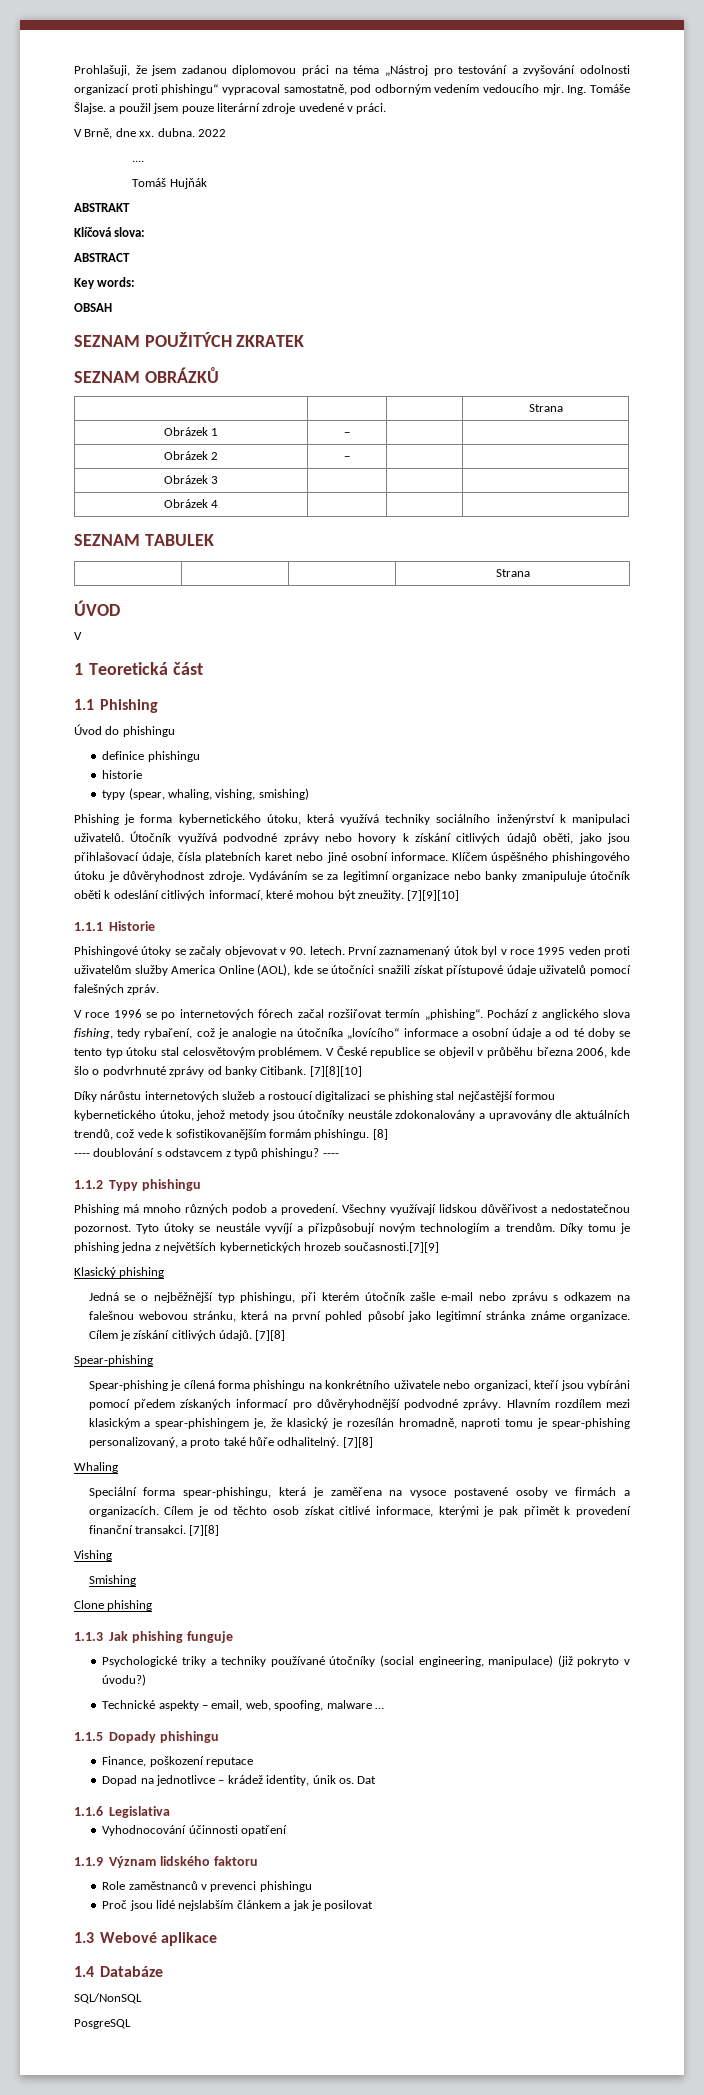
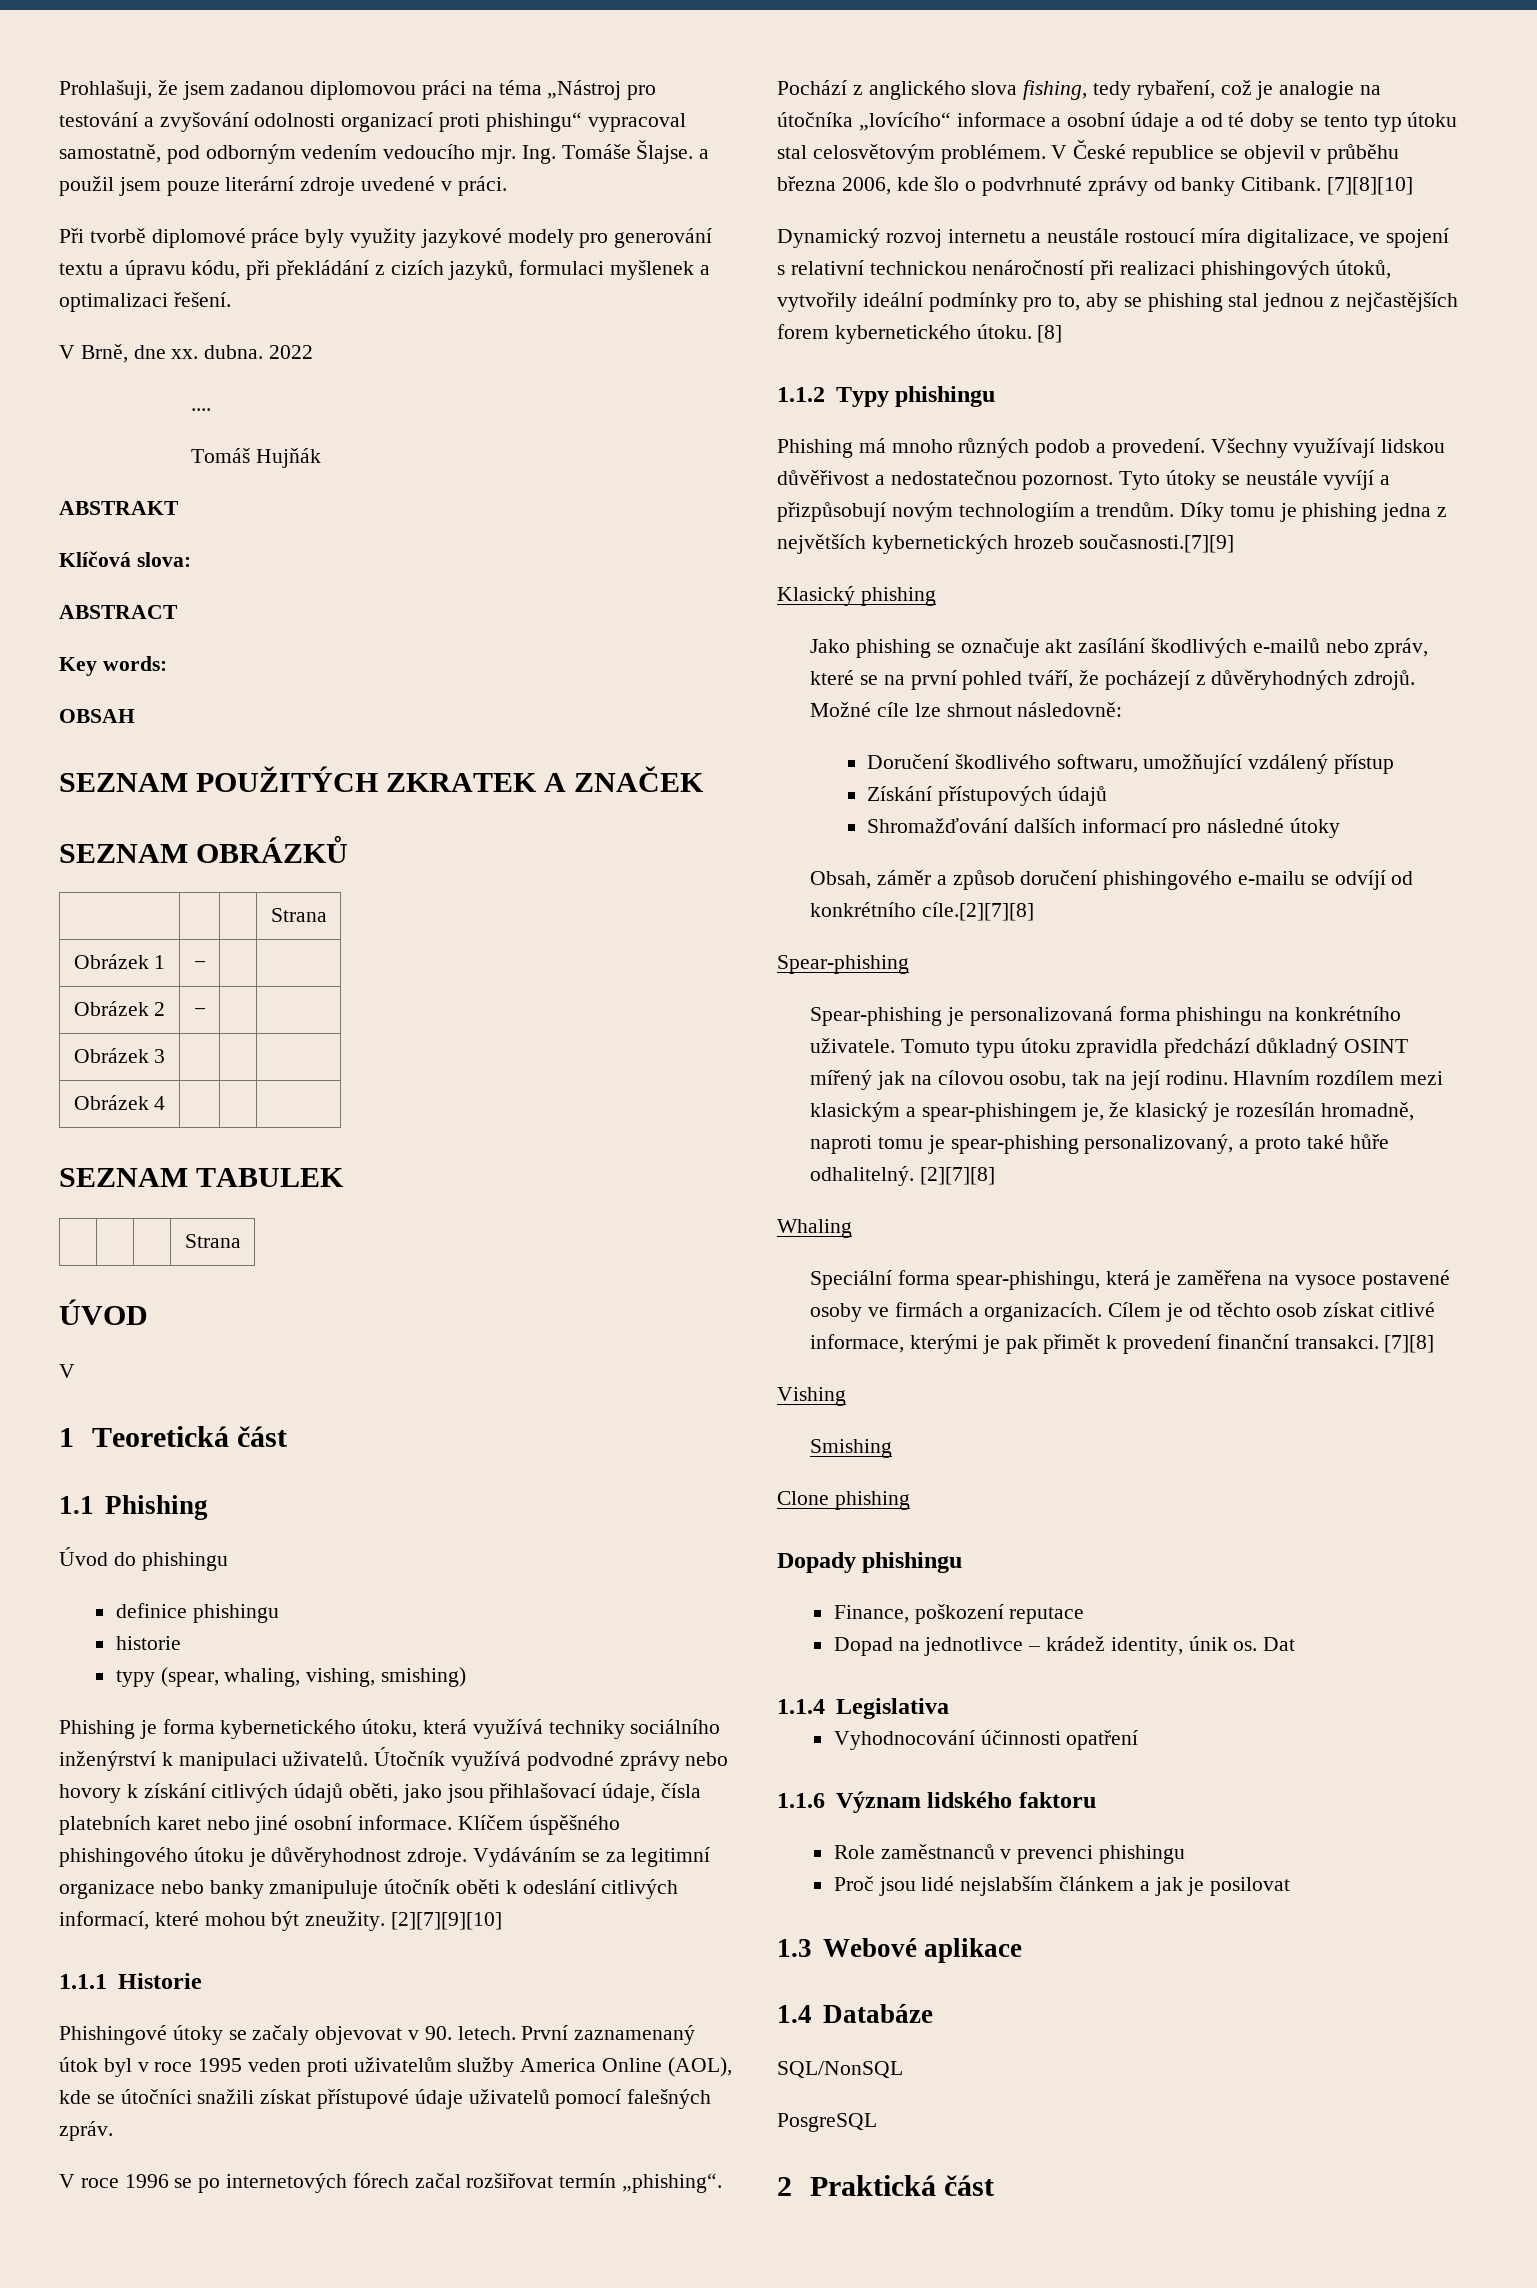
+ Při tvorbě diplomové práce byly využity jazykové modely pro generování textu a úpravu kódu, při překládání z cizích jazyků, formulaci myšlenek a optimalizaci řešení.
- SEZNAM POUŽITÝCH ZKRATEK
+ SEZNAM POUŽITÝCH ZKRATEK A ZNAČEK
- [7][9][10]
+ [2][7][9][10]
- Díky nárůstu internetových služeb a rostoucí digitalizaci se phishing stal nejčastější formou kybernetického útoku, jehož metody jsou útočníky neustále zdokonalovány a upravovány dle aktuálních trendů, což vede k sofistikovanějším formám phishingu. [8]
- ---- doublování s odstavcem z typů phishingu? ----
+ Dynamický rozvoj internetu a neustále rostoucí míra digitalizace, ve spojení s relativní technickou nenáročností při realizaci phishingových útoků, vytvořily ideální podmínky pro to, aby se phishing stal jednou z nejčastějších forem kybernetického útoku. [8]
- Jedná se o nejběžnější typ phishingu, při kterém útočník zašle e-mail nebo zprávu s odkazem na falešnou webovou stránku, která na první pohled působí jako legitimní stránka známe organizace. Cílem je získání citlivých údajů. [7][8]
+ Jako phishing se označuje akt zasílání škodlivých e-mailů nebo zpráv, které se na první pohled tváří, že pocházejí z důvěryhodných zdrojů. Možné cíle lze shrnout následovně:
+ Doručení škodlivého softwaru, umožňující vzdálený přístup
+ Získání přístupových údajů
+ Shromažďování dalších informací pro následné útoky
+ Obsah, záměr a způsob doručení phishingového e-mailu se odvíjí od konkrétního cíle.[2][7][8]
- Spear-phishing je cílená forma phishingu na konkrétního uživatele nebo organizaci, kteří jsou vybíráni pomocí předem získaných informací pro důvěryhodnější podvodné zprávy.
+ Spear-phishing je personalizovaná forma phishingu na konkrétního uživatele. Tomuto typu útoku zpravidla předchází důkladný OSINT mířený jak na cílovou osobu, tak na její rodinu.
- Hlavním rozdílem mezi klasickým a spear-phishingem je, že klasický je rozesílán hromadně, naproti tomu je spear-phishing personalizovaný, a proto také hůře odhalitelný. [7][8]
+ Hlavním rozdílem mezi klasickým a spear-phishingem je, že klasický je rozesílán hromadně, naproti tomu je spear-phishing personalizovaný, a proto také hůře odhalitelný. [2][7][8]
- 1.1.3 Jak phishing funguje
- Psychologické triky a techniky používané útočníky (social engineering, manipulace) (již pokryto v úvodu?)
- Technické aspekty – email, web, spoofing, malware …
- 1.1.5 Dopady phishingu
+ Dopady phishingu
- 1.1.6 Legislativa
+ 1.1.4 Legislativa
- 1.1.9 Význam lidského faktoru
+ 1.1.6 Význam lidského faktoru
+ 2 Praktická část

